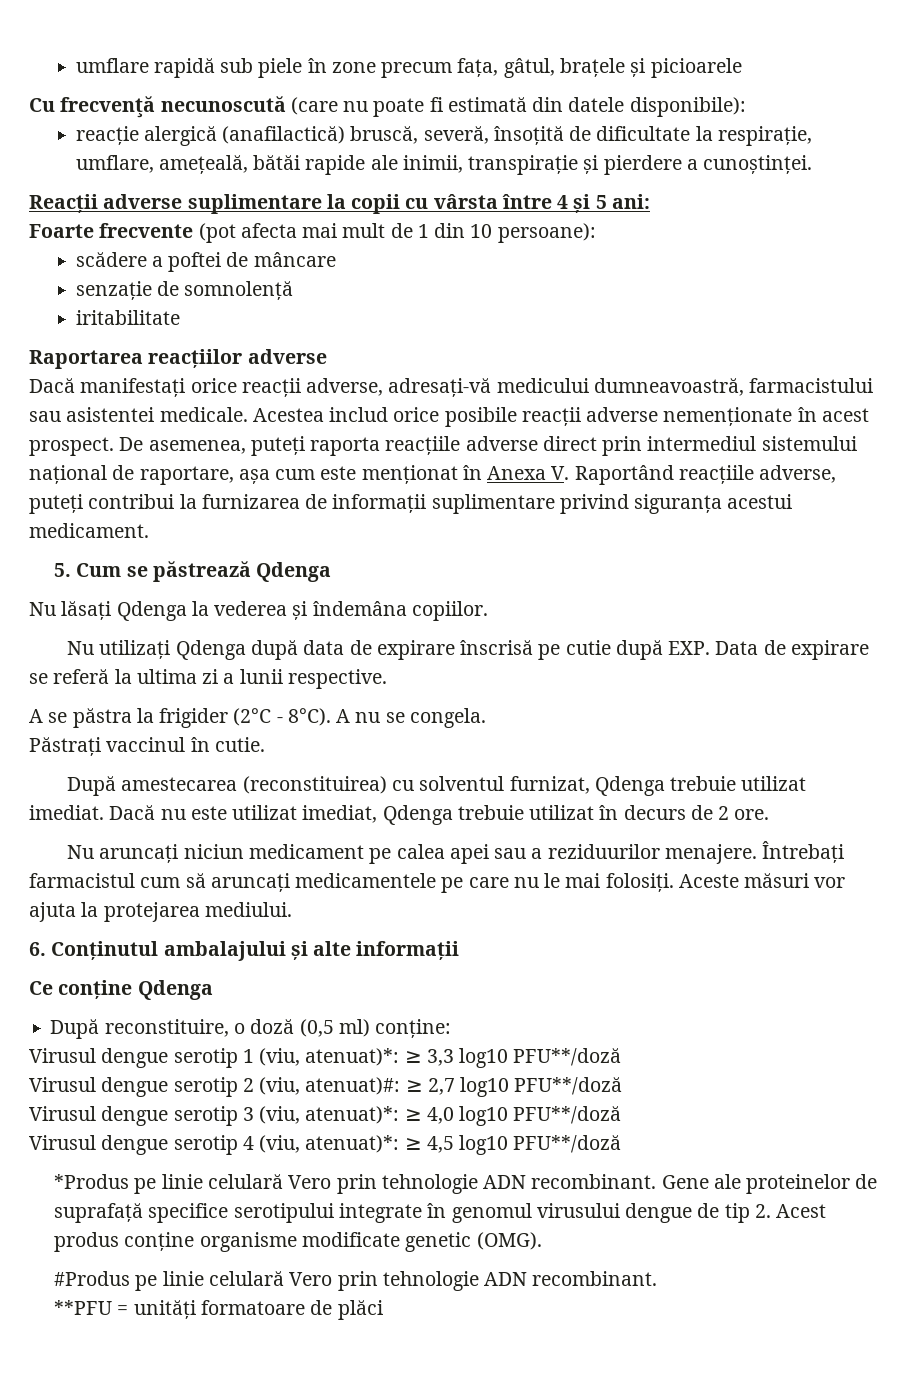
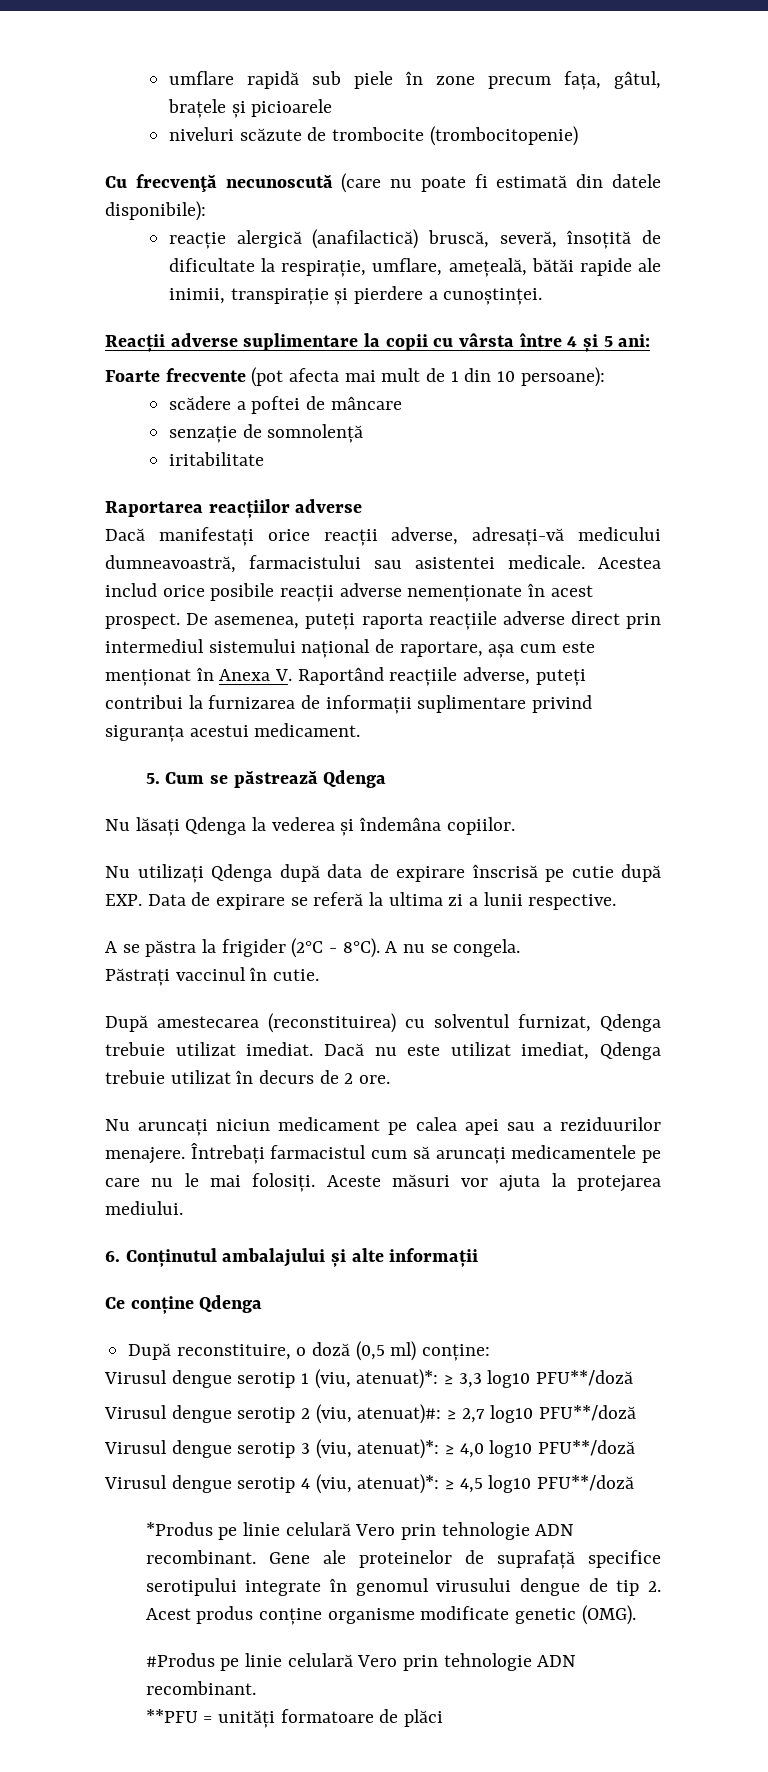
+ niveluri scăzute de trombocite (trombocitopenie)

